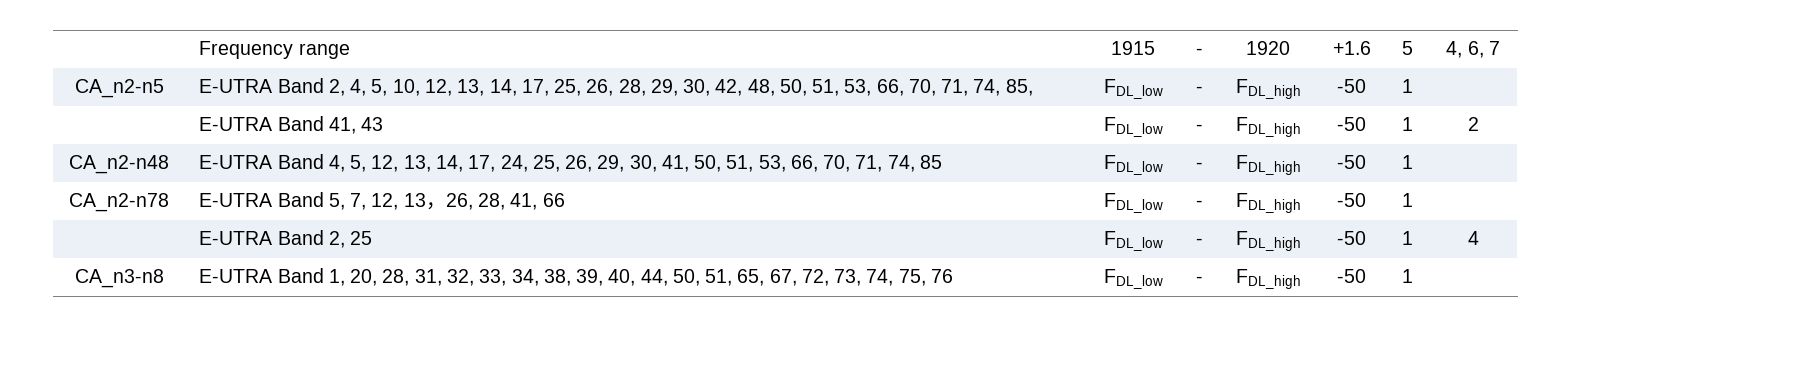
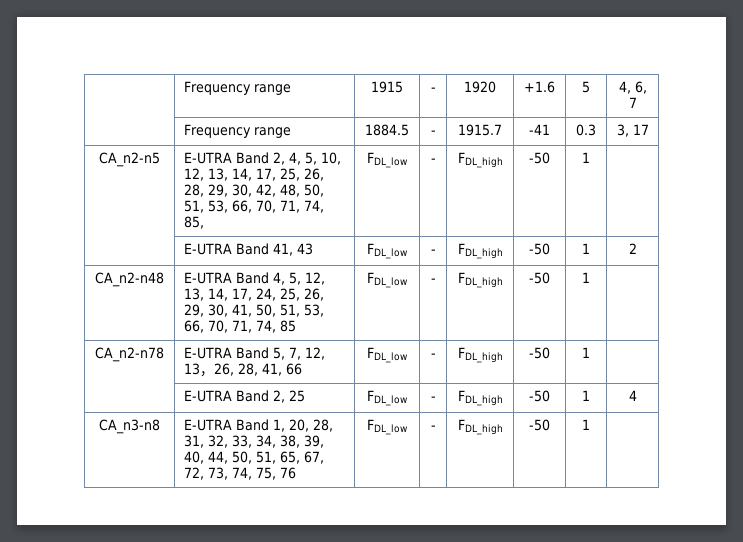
+ | Frequency range | 1884.5 | - | 1915.7 | -41 | 0.3 | 3, 17

